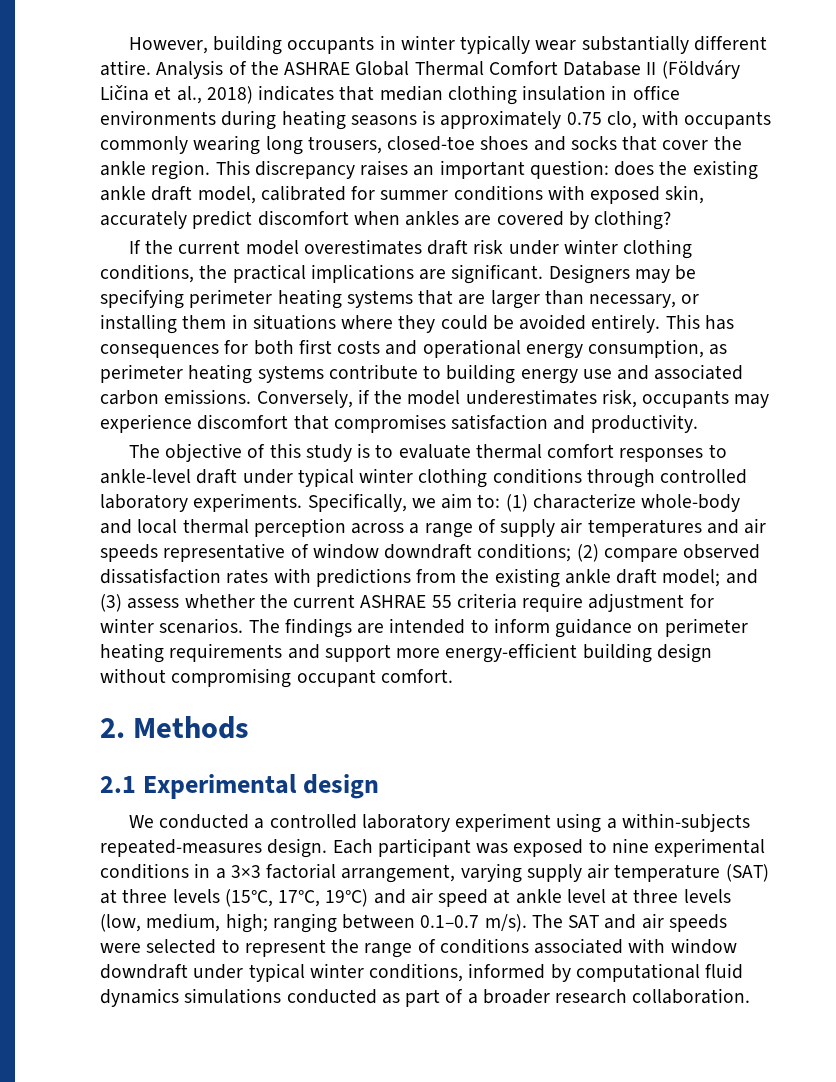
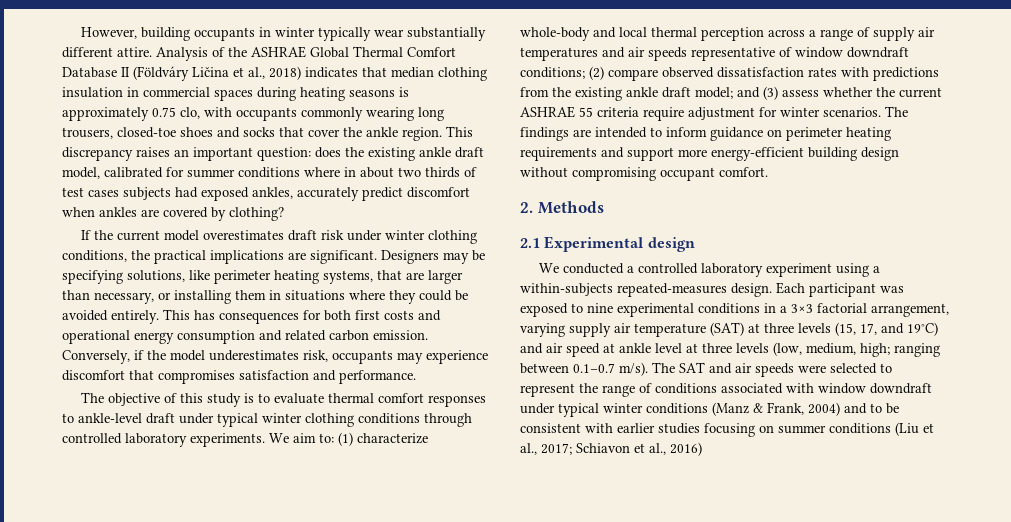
- Analysis of the ASHRAE Global Thermal Comfort Database II (Földváry Ličina et al., 2018) indicates that median clothing insulation in office environments during heating seasons is approximately 0.75 clo, with occupants commonly wearing long trousers, closed-toe shoes and socks that cover the ankle region.
+ Analysis of the ASHRAE Global Thermal Comfort Database II (Földváry Ličina et al., 2018) indicates that median clothing insulation in commercial spaces during heating seasons is approximately 0.75 clo, with occupants commonly wearing long trousers, closed-toe shoes and socks that cover the ankle region.
- This discrepancy raises an important question: does the existing ankle draft model, calibrated for summer conditions with exposed skin, accurately predict discomfort when ankles are covered by clothing?
+ This discrepancy raises an important question: does the existing ankle draft model, calibrated for summer conditions where in about two thirds of test cases subjects had exposed ankles, accurately predict discomfort when ankles are covered by clothing?
- Designers may be specifying perimeter heating systems that are larger than necessary, or installing them in situations where they could be avoided entirely.
+ Designers may be specifying solutions, like perimeter heating systems, that are larger than necessary, or installing them in situations where they could be avoided entirely.
- This has consequences for both first costs and operational energy consumption, as perimeter heating systems contribute to building energy use and associated carbon emissions.
+ This has consequences for both first costs and operational energy consumption and related carbon emission.
- Conversely, if the model underestimates risk, occupants may experience discomfort that compromises satisfaction and productivity.
+ Conversely, if the model underestimates risk, occupants may experience discomfort that compromises satisfaction and performance.
- Specifically, we aim to: (1) characterize whole-body and local thermal perception across a range of supply air temperatures and air speeds representative of window downdraft conditions; (2) compare observed dissatisfaction rates with predictions from the existing ankle draft model; and (3) assess whether the current ASHRAE 55 criteria require adjustment for winter scenarios.
+ We aim to: (1) characterize whole-body and local thermal perception across a range of supply air temperatures and air speeds representative of window downdraft conditions; (2) compare observed dissatisfaction rates with predictions from the existing ankle draft model; and (3) assess whether the current ASHRAE 55 criteria require adjustment for winter scenarios.
- Each participant was exposed to nine experimental conditions in a 3×3 factorial arrangement, varying supply air temperature (SAT) at three levels (15°C, 17°C, 19°C) and air speed at ankle level at three levels (low, medium, high; ranging between 0.1–0.7 m/s).
+ Each participant was exposed to nine experimental conditions in a 3×3 factorial arrangement, varying supply air temperature (SAT) at three levels (15, 17, and 19°C) and air speed at ankle level at three levels (low, medium, high; ranging between 0.1–0.7 m/s).
- The SAT and air speeds were selected to represent the range of conditions associated with window downdraft under typical winter conditions, informed by computational fluid dynamics simulations conducted as part of a broader research collaboration.
+ The SAT and air speeds were selected to represent the range of conditions associated with window downdraft under typical winter conditions (Manz & Frank, 2004) and to be consistent with earlier studies focusing on summer conditions (Liu et al., 2017; Schiavon et al., 2016)

